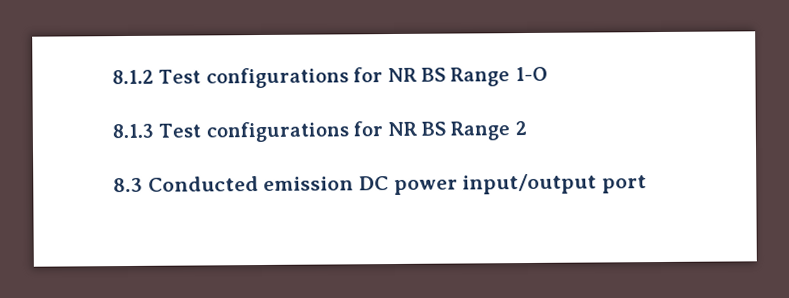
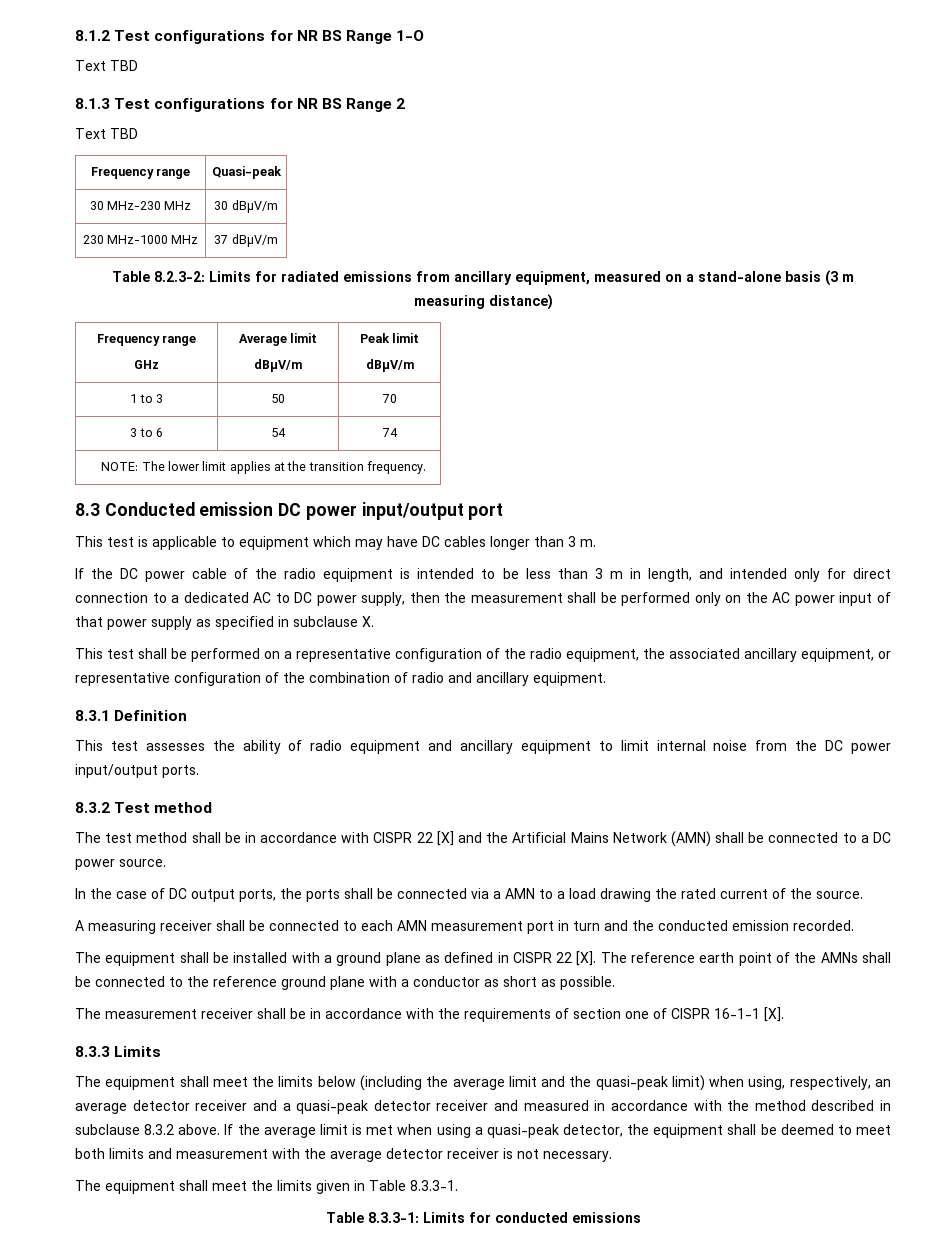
  8.1.2 Test configurations for NR BS Range 1-O
+ Text TBD
  8.1.3 Test configurations for NR BS Range 2
+ Text TBD
+ Frequency range | Quasi-peak
+ 30 MHz-230 MHz | 30 dBµV/m
+ 230 MHz-1000 MHz | 37 dBµV/m
+ Table 8.2.3-2: Limits for radiated emissions from ancillary equipment, measured on a stand-alone basis (3 m measuring distance)
+ Frequency range
+ GHz | Average limit
+ dBµV/m | Peak limit
+ dBµV/m
+ 1 to 3 | 50 | 70
+ 3 to 6 | 54 | 74
+ NOTE: The lower limit applies at the transition frequency.
+ This test is applicable to equipment which may have DC cables longer than 3 m.
+ If the DC power cable of the radio equipment is intended to be less than 3 m in length, and intended only for direct connection to a dedicated AC to DC power supply, then the measurement shall be performed only on the AC power input of that power supply as specified in subclause X.
+ This test shall be performed on a representative configuration of the radio equipment, the associated ancillary equipment, or representative configuration of the combination of radio and ancillary equipment.
+ 8.3.1 Definition
+ This test assesses the ability of radio equipment and ancillary equipment to limit internal noise from the DC power input/output ports.
+ 8.3.2 Test method
+ The test method shall be in accordance with CISPR 22 [X] and the Artificial Mains Network (AMN) shall be connected to a DC power source.
+ In the case of DC output ports, the ports shall be connected via a AMN to a load drawing the rated current of the source.
+ A measuring receiver shall be connected to each AMN measurement port in turn and the conducted emission recorded.
+ The equipment shall be installed with a ground plane as defined in CISPR 22 [X]. The reference earth point of the AMNs shall be connected to the reference ground plane with a conductor as short as possible.
+ The measurement receiver shall be in accordance with the requirements of section one of CISPR 16-1-1 [X].
+ 8.3.3 Limits
+ The equipment shall meet the limits below (including the average limit and the quasi-peak limit) when using, respectively, an average detector receiver and a quasi-peak detector receiver and measured in accordance with the method described in subclause 8.3.2 above. If the average limit is met when using a quasi-peak detector, the equipment shall be deemed to meet both limits and measurement with the average detector receiver is not necessary.
+ The equipment shall meet the limits given in Table 8.3.3-1.
+ Table 8.3.3-1: Limits for conducted emissions

